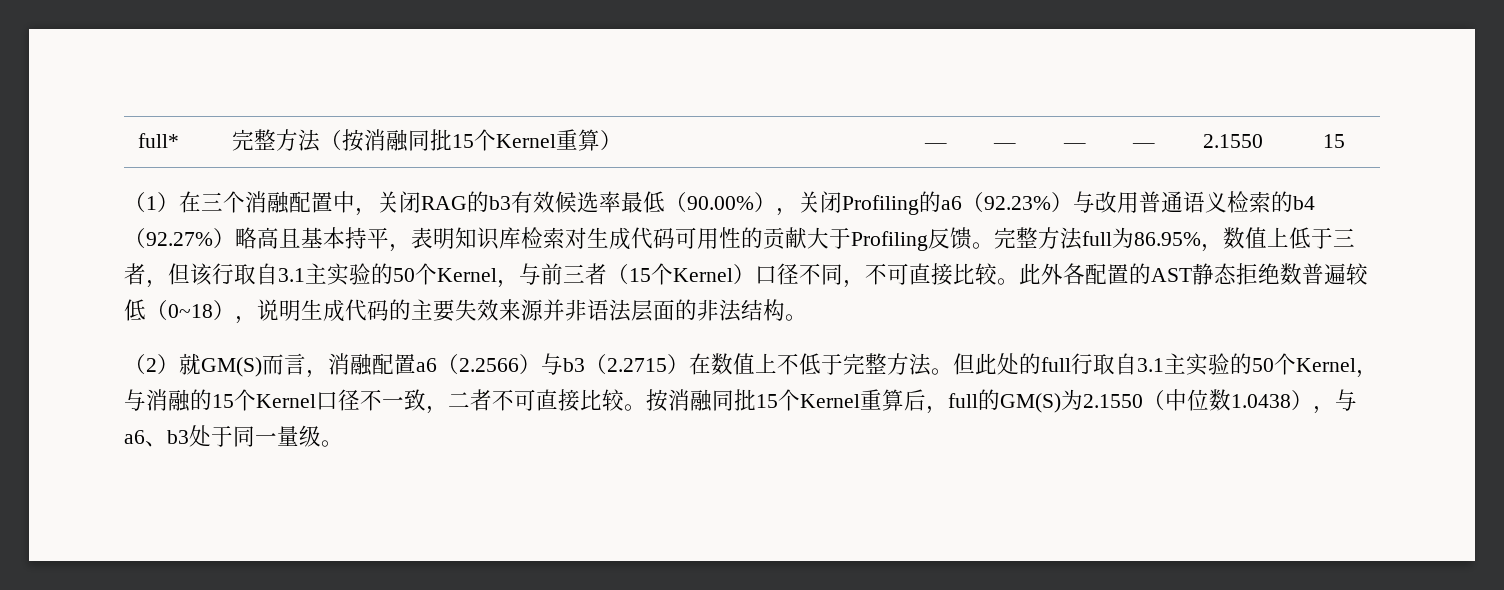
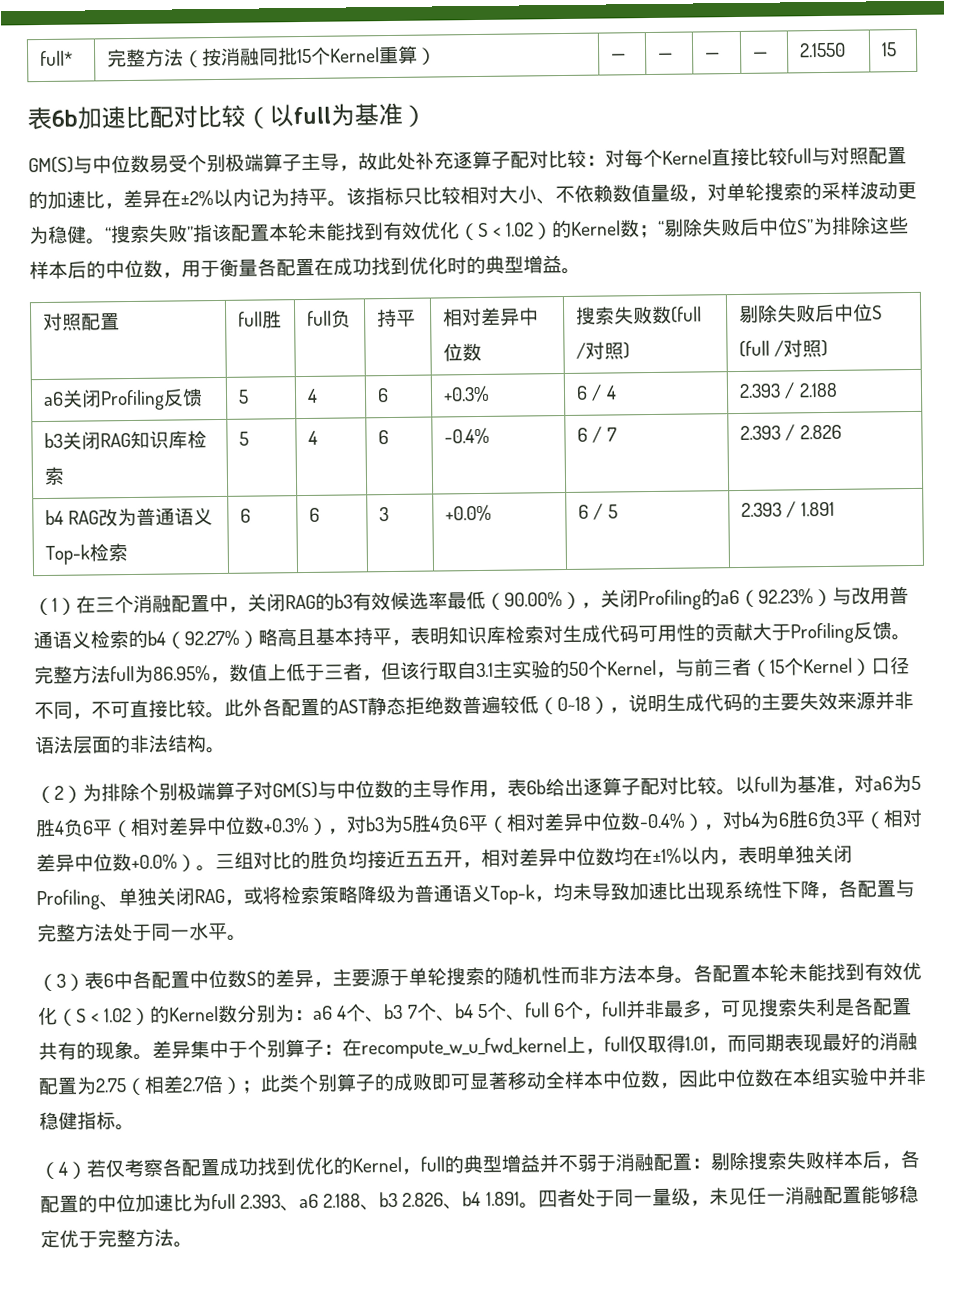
+ 表6b加速比配对比较（以full为基准）
+ GM(S)与中位数易受个别极端算子主导，故此处补充逐算子配对比较：对每个Kernel直接比较full与对照配置的加速比，差异在±2%以内记为持平。该指标只比较相对大小、不依赖数值量级，对单轮搜索的采样波动更为稳健。“搜索失败”指该配置本轮未能找到有效优化（S < 1.02）的Kernel数；“剔除失败后中位S”为排除这些样本后的中位数，用于衡量各配置在成功找到优化时的典型增益。
+ 对照配置 | full胜 | full负 | 持平 | 相对差异中位数 | 搜索失败数(full /对照) | 剔除失败后中位S (full /对照)
+ a6关闭Profiling反馈 | 5 | 4 | 6 | +0.3% | 6 / 4 | 2.393 / 2.188
+ b3关闭RAG知识库检索 | 5 | 4 | 6 | -0.4% | 6 / 7 | 2.393 / 2.826
+ b4 RAG改为普通语义Top-k检索 | 6 | 6 | 3 | +0.0% | 6 / 5 | 2.393 / 1.891
- （2）就GM(S)而言，消融配置a6（2.2566）与b3（2.2715）在数值上不低于完整方法。但此处的full行取自3.1主实验的50个Kernel，与消融的15个Kernel口径不一致，二者不可直接比较。按消融同批15个Kernel重算后，full的GM(S)为2.1550（中位数1.0438），与a6、b3处于同一量级。
+ （2）为排除个别极端算子对GM(S)与中位数的主导作用，表6b给出逐算子配对比较。以full为基准，对a6为5胜4负6平（相对差异中位数+0.3%），对b3为5胜4负6平（相对差异中位数-0.4%），对b4为6胜6负3平（相对差异中位数+0.0%）。三组对比的胜负均接近五五开，相对差异中位数均在±1%以内，表明单独关闭Profiling、单独关闭RAG，或将检索策略降级为普通语义Top-k，均未导致加速比出现系统性下降，各配置与完整方法处于同一水平。
+ （3）表6中各配置中位数S的差异，主要源于单轮搜索的随机性而非方法本身。各配置本轮未能找到有效优化（S < 1.02）的Kernel数分别为：a6 4个、b3 7个、b4 5个、full 6个，full并非最多，可见搜索失利是各配置共有的现象。差异集中于个别算子：在recompute_w_u_fwd_kernel上，full仅取得1.01，而同期表现最好的消融配置为2.75（相差2.7倍）；此类个别算子的成败即可显著移动全样本中位数，因此中位数在本组实验中并非稳健指标。
+ （4）若仅考察各配置成功找到优化的Kernel，full的典型增益并不弱于消融配置：剔除搜索失败样本后，各配置的中位加速比为full 2.393、a6 2.188、b3 2.826、b4 1.891。四者处于同一量级，未见任一消融配置能够稳定优于完整方法。

